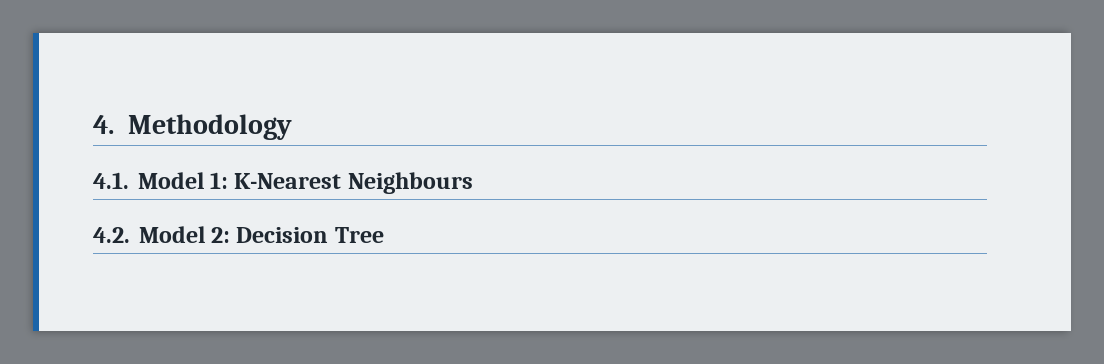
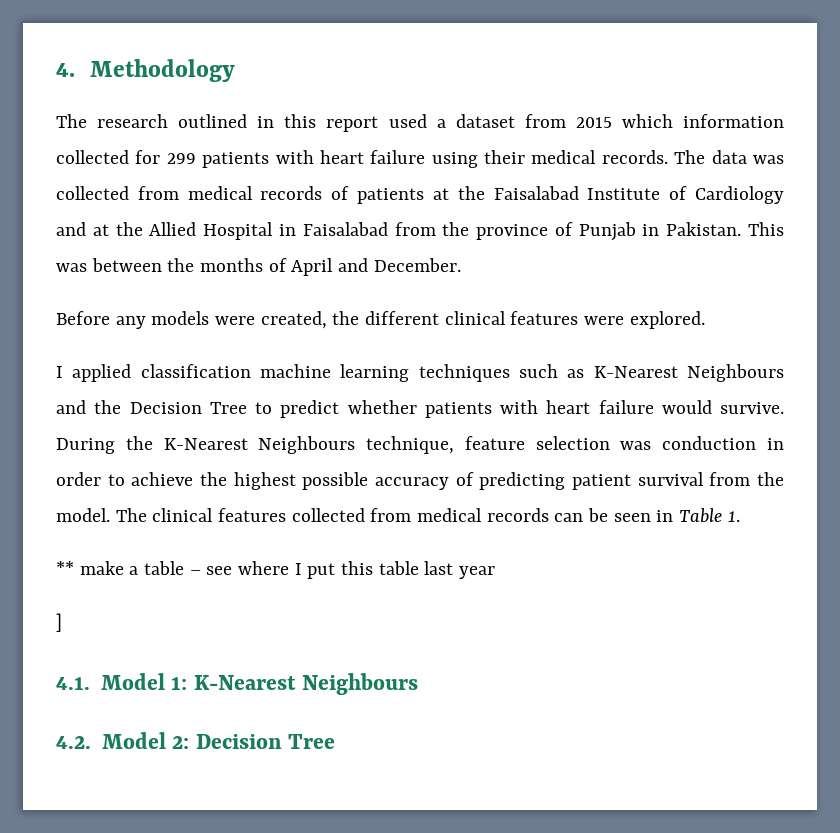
+ The research outlined in this report used a dataset from 2015 which information collected for 299 patients with heart failure using their medical records. The data was collected from medical records of patients at the Faisalabad Institute of Cardiology and at the Allied Hospital in Faisalabad from the province of Punjab in Pakistan. This was between the months of April and December.
+ Before any models were created, the different clinical features were explored.
+ I applied classification machine learning techniques such as K-Nearest Neighbours and the Decision Tree to predict whether patients with heart failure would survive. During the K-Nearest Neighbours technique, feature selection was conduction in order to achieve the highest possible accuracy of predicting patient survival from the model. The clinical features collected from medical records can be seen in Table 1.
+ ** make a table – see where I put this table last year
+ ]

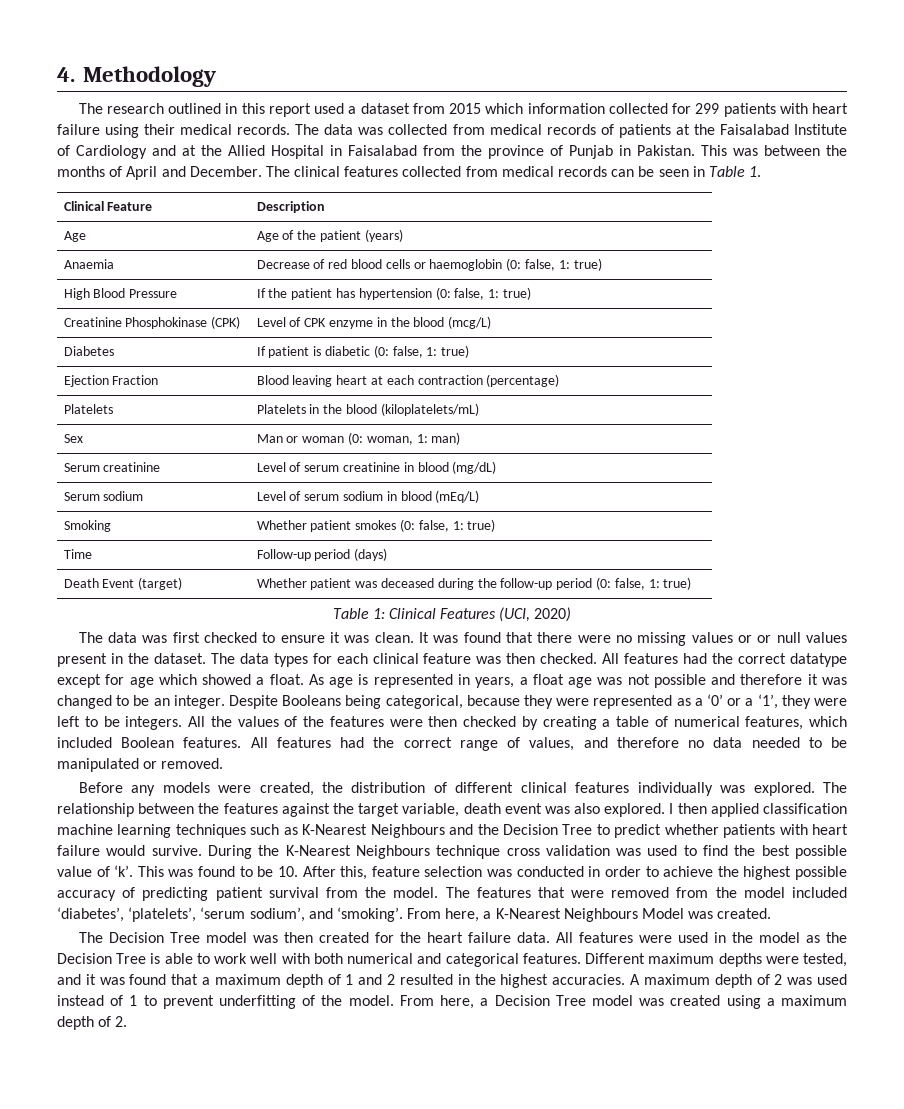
+ The clinical features collected from medical records can be seen in Table 1.
+ Clinical Feature | Description
+ Age | Age of the patient (years)
+ Anaemia | Decrease of red blood cells or haemoglobin (0: false, 1: true)
+ High Blood Pressure | If the patient has hypertension (0: false, 1: true)
+ Creatinine Phosphokinase (CPK) | Level of CPK enzyme in the blood (mcg/L)
+ Diabetes | If patient is diabetic (0: false, 1: true)
+ Ejection Fraction | Blood leaving heart at each contraction (percentage)
+ Platelets | Platelets in the blood (kiloplatelets/mL)
+ Sex | Man or woman (0: woman, 1: man)
+ Serum creatinine | Level of serum creatinine in blood (mg/dL)
+ Serum sodium | Level of serum sodium in blood (mEq/L)
+ Smoking | Whether patient smokes (0: false, 1: true)
+ Time | Follow-up period (days)
+ Death Event (target) | Whether patient was deceased during the follow-up period (0: false, 1: true)
+ Table 1: Clinical Features (UCI, 2020)
+ The data was first checked to ensure it was clean. It was found that there were no missing values or or null values present in the dataset. The data types for each clinical feature was then checked. All features had the correct datatype except for age which showed a float. As age is represented in years, a float age was not possible and therefore it was changed to be an integer. Despite Booleans being categorical, because they were represented as a ‘0’ or a ‘1’, they were left to be integers. All the values of the features were then checked by creating a table of numerical features, which included Boolean features. All features had the correct range of values, and therefore no data needed to be manipulated or removed.
- Before any models were created, the different clinical features were explored.
- I applied classification machine learning techniques such as K-Nearest Neighbours and the Decision Tree to predict whether patients with heart failure would survive.
+ Before any models were created, the distribution of different clinical features individually was explored. The relationship between the features against the target variable, death event was also explored. I then applied classification machine learning techniques such as K-Nearest Neighbours and the Decision Tree to predict whether patients with heart failure would survive.
- During the K-Nearest Neighbours technique, feature selection was conduction in order to achieve the highest possible accuracy of predicting patient survival from the model.
+ During the K-Nearest Neighbours technique cross validation was used to find the best possible value of ‘k’. This was found to be 10. After this, feature selection was conducted in order to achieve the highest possible accuracy of predicting patient survival from the model.
- The clinical features collected from medical records can be seen in Table 1.
- ** make a table – see where I put this table last year
- ]
- 4.1. Model 1: K-Nearest Neighbours
- 4.2. Model 2: Decision Tree
+ The features that were removed from the model included ‘diabetes’, ‘platelets’, ‘serum sodium’, and ‘smoking’. From here, a K-Nearest Neighbours Model was created.
+ The Decision Tree model was then created for the heart failure data. All features were used in the model as the Decision Tree is able to work well with both numerical and categorical features. Different maximum depths were tested, and it was found that a maximum depth of 1 and 2 resulted in the highest accuracies. A maximum depth of 2 was used instead of 1 to prevent underfitting of the model. From here, a Decision Tree model was created using a maximum depth of 2.

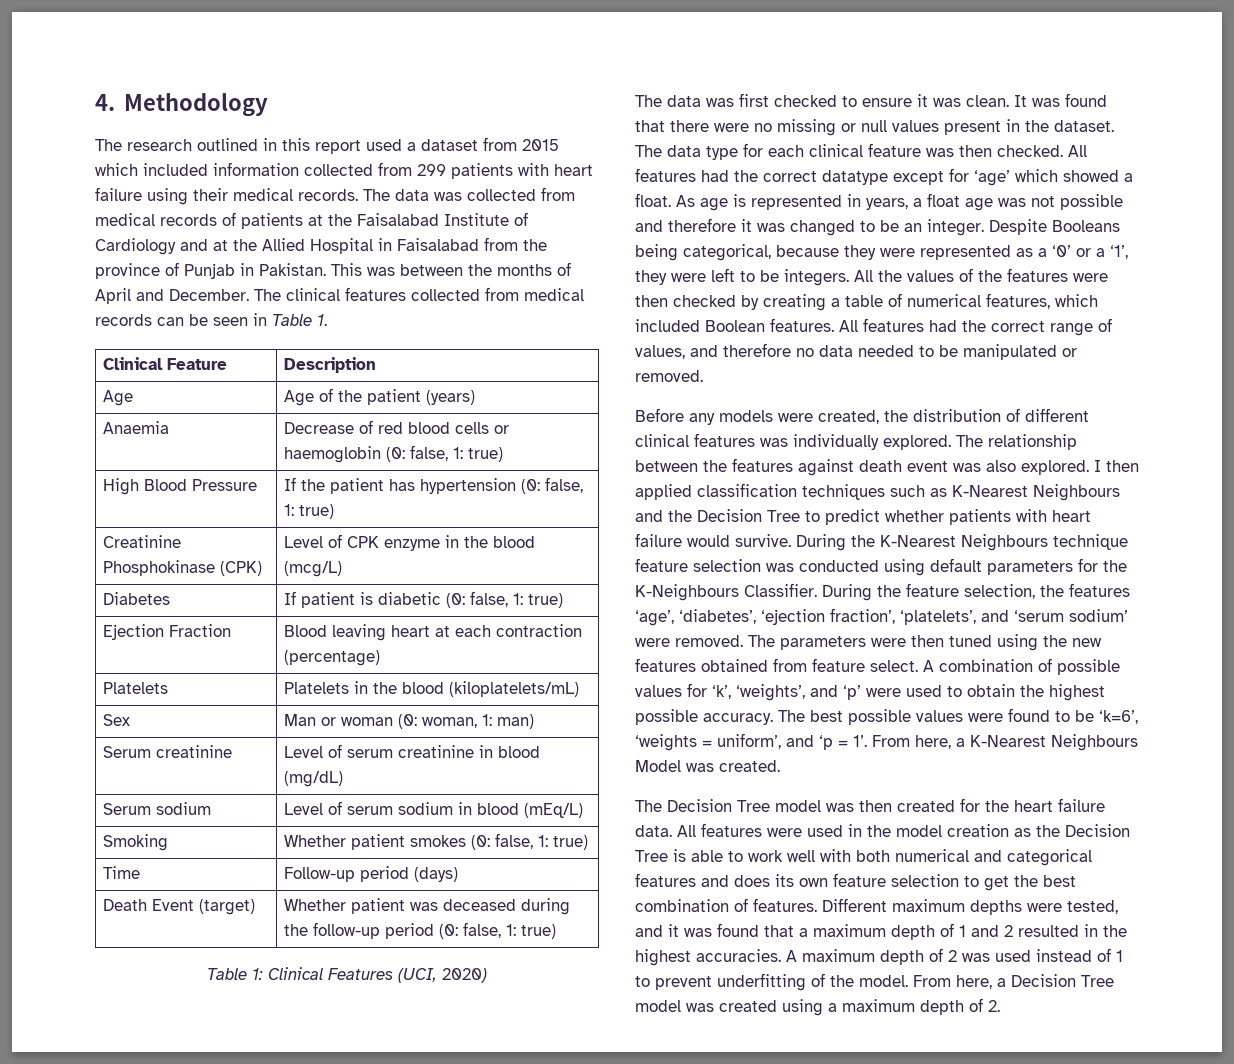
- The research outlined in this report used a dataset from 2015 which information collected for 299 patients with heart failure using their medical records.
+ The research outlined in this report used a dataset from 2015 which included information collected from 299 patients with heart failure using their medical records.
- It was found that there were no missing values or or null values present in the dataset.
+ It was found that there were no missing or null values present in the dataset.
- The data types for each clinical feature was then checked.
+ The data type for each clinical feature was then checked.
- All features had the correct datatype except for age which showed a float.
+ All features had the correct datatype except for ‘age’ which showed a float.
- Before any models were created, the distribution of different clinical features individually was explored.
+ Before any models were created, the distribution of different clinical features was individually explored.
- The relationship between the features against the target variable, death event was also explored.
+ The relationship between the features against death event was also explored.
- I then applied classification machine learning techniques such as K-Nearest Neighbours and the Decision Tree to predict whether patients with heart failure would survive.
+ I then applied classification techniques such as K-Nearest Neighbours and the Decision Tree to predict whether patients with heart failure would survive.
- During the K-Nearest Neighbours technique cross validation was used to find the best possible value of ‘k’. This was found to be 10. After this, feature selection was conducted in order to achieve the highest possible accuracy of predicting patient survival from the model. The features that were removed from the model included ‘diabetes’, ‘platelets’, ‘serum sodium’, and ‘smoking’.
+ During the K-Nearest Neighbours technique feature selection was conducted using default parameters for the K-Neighbours Classifier. During the feature selection, the features ‘age’, ‘diabetes’, ‘ejection fraction’, ‘platelets’, and ‘serum sodium’ were removed. The parameters were then tuned using the new features obtained from feature select. A combination of possible values for ‘k’, ‘weights’, and ‘p’ were used to obtain the highest possible accuracy. The best possible values were found to be ‘k=6’, ‘weights = uniform’, and ‘p = 1’.
- All features were used in the model as the Decision Tree is able to work well with both numerical and categorical features.
+ All features were used in the model creation as the Decision Tree is able to work well with both numerical and categorical features and does its own feature selection to get the best combination of features.

